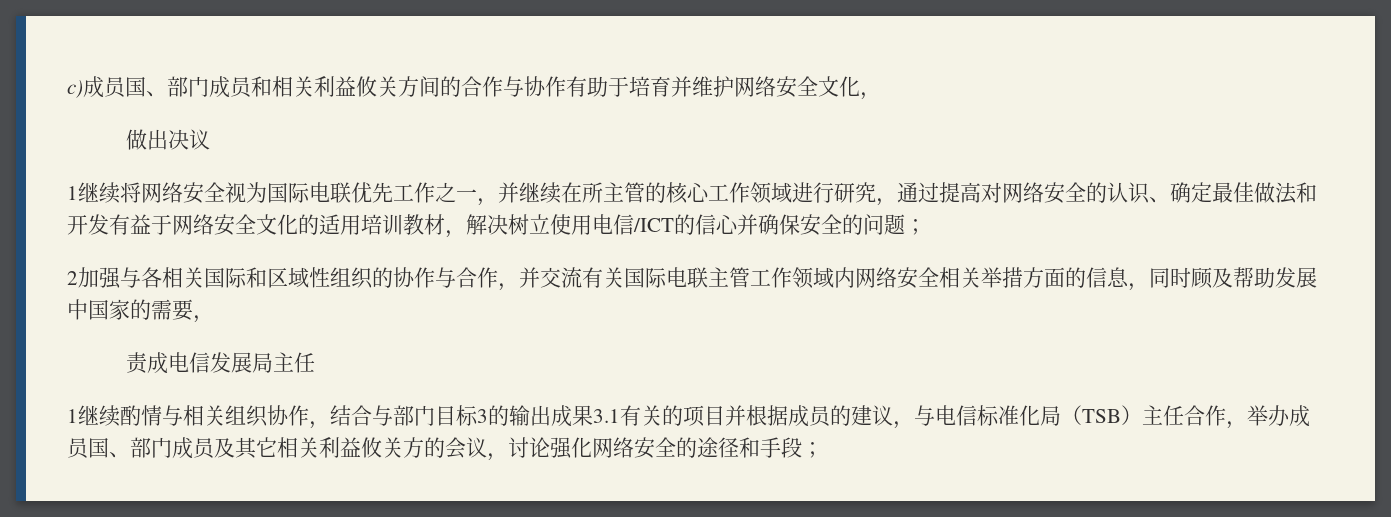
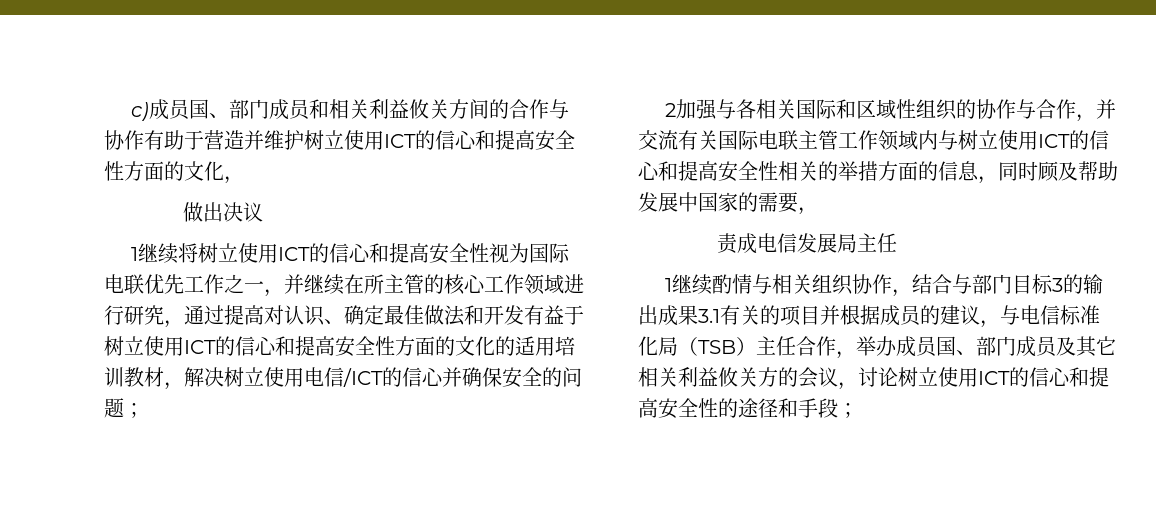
- c)成员国、部门成员和相关利益攸关方间的合作与协作有助于培育并维护网络安全文化，
+ c)成员国、部门成员和相关利益攸关方间的合作与协作有助于营造并维护树立使用ICT的信心和提高安全性方面的文化，
- 1继续将网络安全视为国际电联优先工作之一，并继续在所主管的核心工作领域进行研究，通过提高对网络安全的认识、确定最佳做法和开发有益于网络安全文化的适用培训教材，解决树立使用电信/ICT的信心并确保安全的问题；
+ 1继续将树立使用ICT的信心和提高安全性视为国际电联优先工作之一，并继续在所主管的核心工作领域进行研究，通过提高对认识、确定最佳做法和开发有益于树立使用ICT的信心和提高安全性方面的文化的适用培训教材，解决树立使用电信/ICT的信心并确保安全的问题；
- 2加强与各相关国际和区域性组织的协作与合作，并交流有关国际电联主管工作领域内网络安全相关举措方面的信息，同时顾及帮助发展中国家的需要，
+ 2加强与各相关国际和区域性组织的协作与合作，并交流有关国际电联主管工作领域内与树立使用ICT的信心和提高安全性相关的举措方面的信息，同时顾及帮助发展中国家的需要，
- 1继续酌情与相关组织协作，结合与部门目标3的输出成果3.1有关的项目并根据成员的建议，与电信标准化局（TSB）主任合作，举办成员国、部门成员及其它相关利益攸关方的会议，讨论强化网络安全的途径和手段；
+ 1继续酌情与相关组织协作，结合与部门目标3的输出成果3.1有关的项目并根据成员的建议，与电信标准化局（TSB）主任合作，举办成员国、部门成员及其它相关利益攸关方的会议，讨论树立使用ICT的信心和提高安全性的途径和手段；

